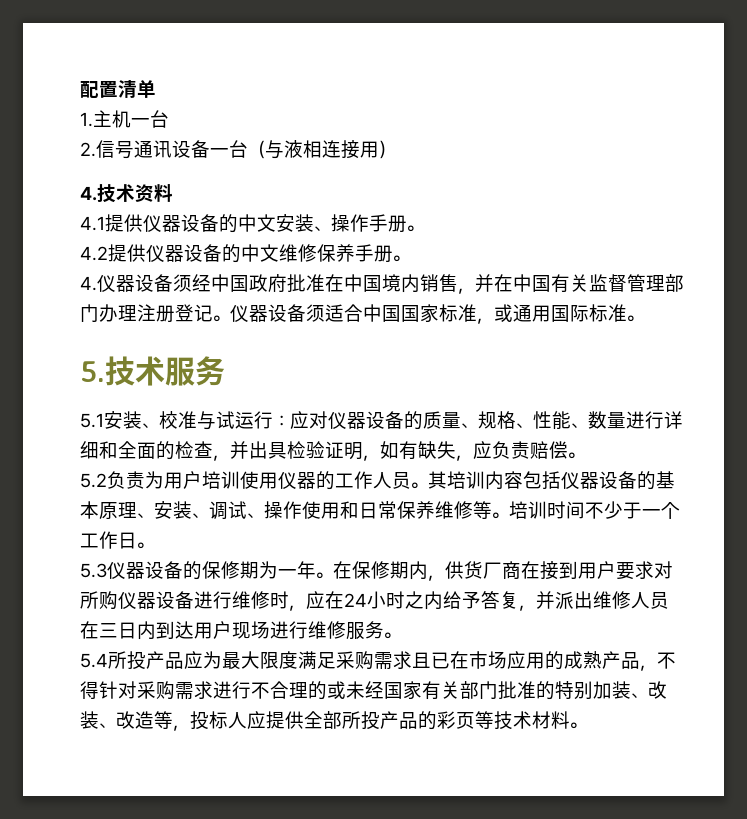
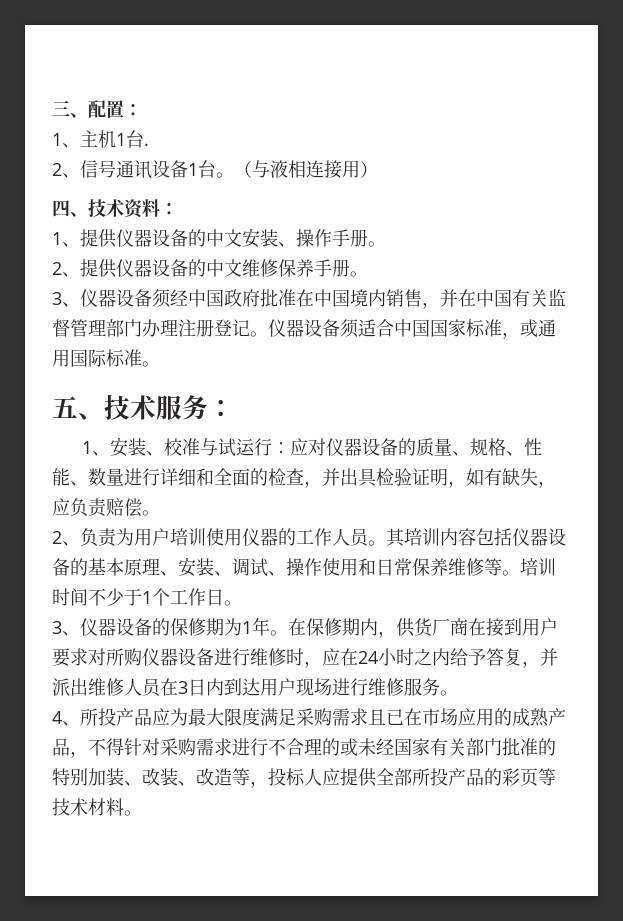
- 配置清单
- 1.主机一台
- 2.信号通讯设备一台（与液相连接用）
+ 三、配置：
+ 1、主机1台.
+ 2、信号通讯设备1台。（与液相连接用）
- 4.技术资料
- 4.1提供仪器设备的中文安装、操作手册。
+ 四、技术资料：
+ 1、提供仪器设备的中文安装、操作手册。
- 4.2提供仪器设备的中文维修保养手册。
+ 2、提供仪器设备的中文维修保养手册。
- 4.仪器设备须经中国政府批准在中国境内销售，并在中国有关监督管理部门办理注册登记。
+ 3、仪器设备须经中国政府批准在中国境内销售，并在中国有关监督管理部门办理注册登记。
- 5.技术服务
- 5.1安装、校准与试运行：应对仪器设备的质量、规格、性能、数量进行详细和全面的检查，并出具检验证明，如有缺失，应负责赔偿。
+ 五、技术服务：
+ 1、安装、校准与试运行：应对仪器设备的质量、规格、性能、数量进行详细和全面的检查，并出具检验证明，如有缺失，应负责赔偿。
- 5.2负责为用户培训使用仪器的工作人员。
+ 2、负责为用户培训使用仪器的工作人员。
- 培训时间不少于一个工作日。
+ 培训时间不少于1个工作日。
- 5.3仪器设备的保修期为一年。
+ 3、仪器设备的保修期为1年。
- 在保修期内，供货厂商在接到用户要求对所购仪器设备进行维修时，应在24小时之内给予答复，并派出维修人员在三日内到达用户现场进行维修服务。
+ 在保修期内，供货厂商在接到用户要求对所购仪器设备进行维修时，应在24小时之内给予答复，并派出维修人员在3日内到达用户现场进行维修服务。
- 5.4所投产品应为最大限度满足采购需求且已在市场应用的成熟产品，不得针对采购需求进行不合理的或未经国家有关部门批准的特别加装、改装、改造等，投标人应提供全部所投产品的彩页等技术材料。
+ 4、所投产品应为最大限度满足采购需求且已在市场应用的成熟产品，不得针对采购需求进行不合理的或未经国家有关部门批准的特别加装、改装、改造等，投标人应提供全部所投产品的彩页等技术材料。

